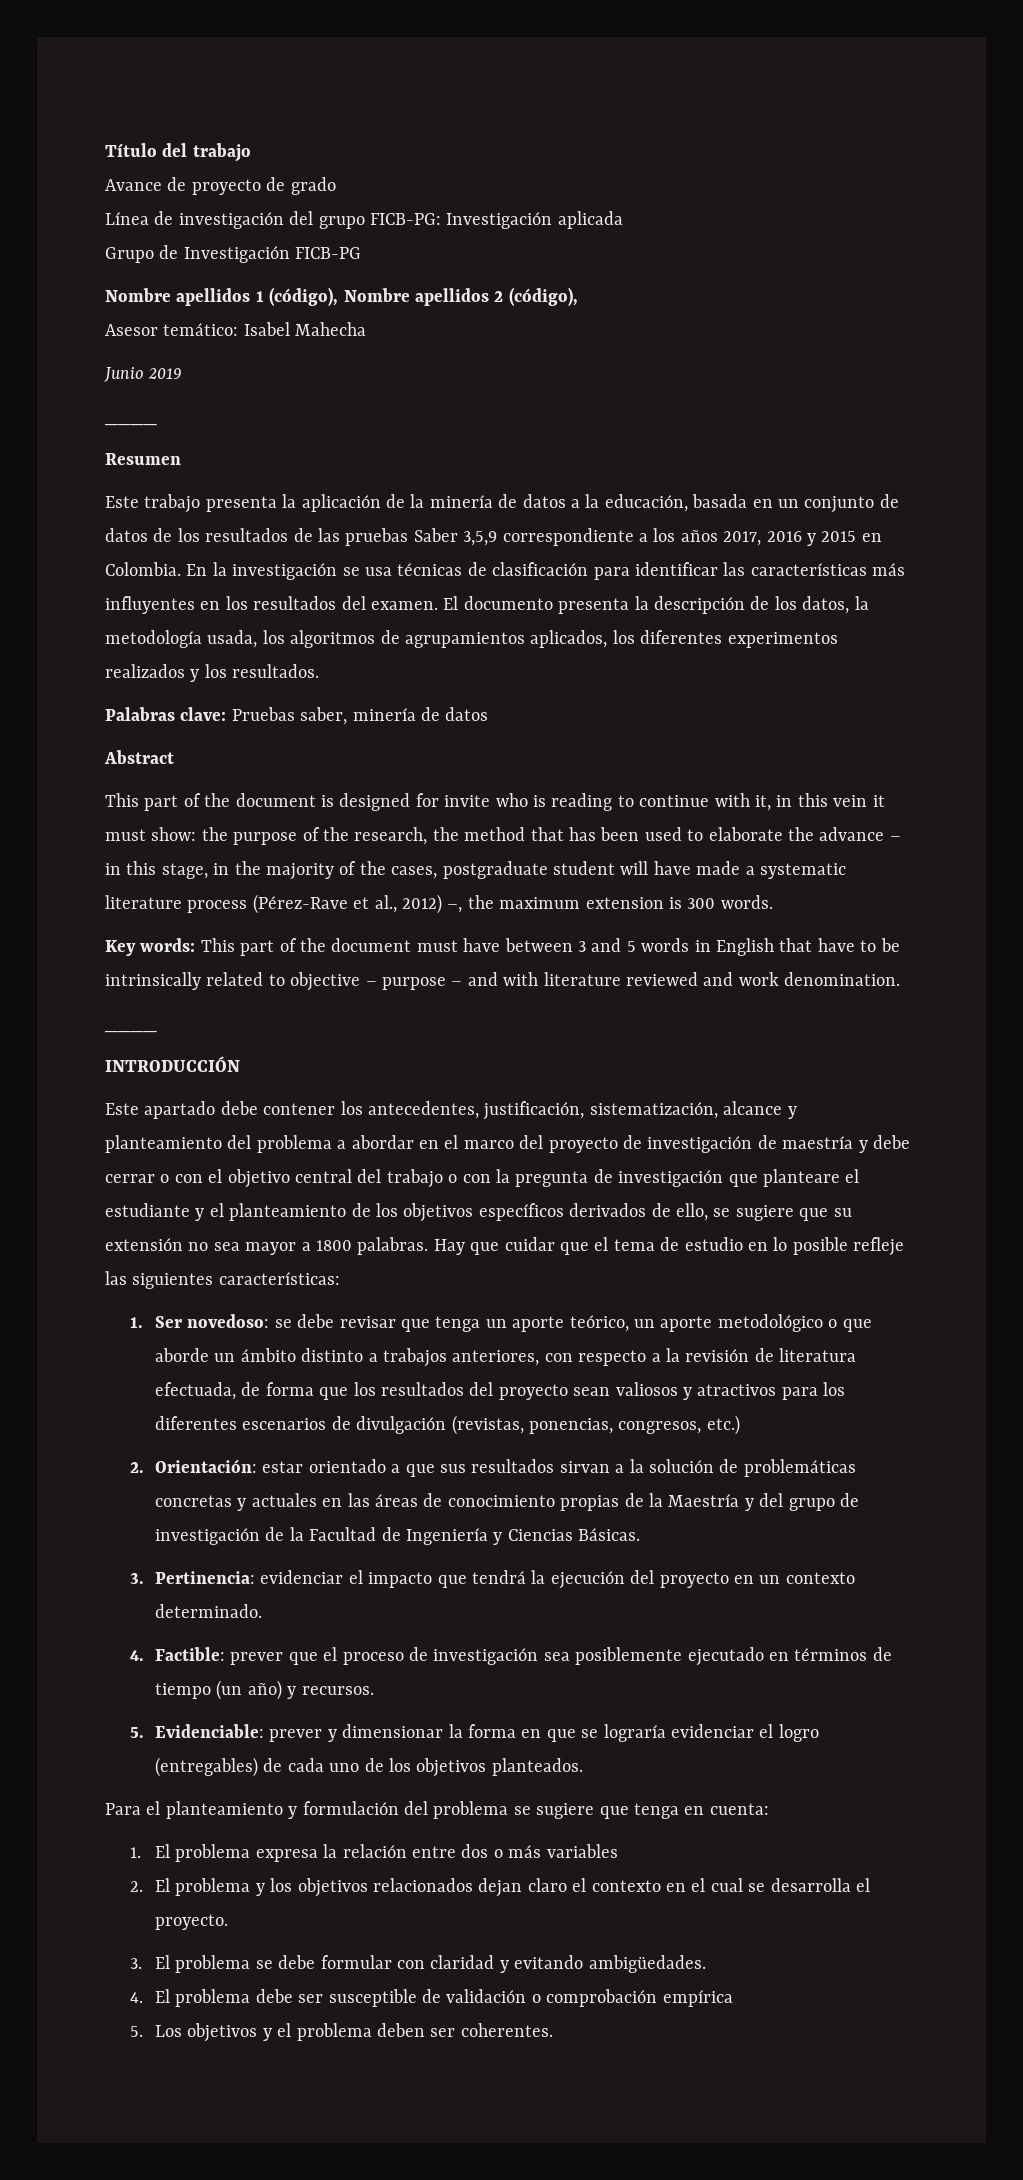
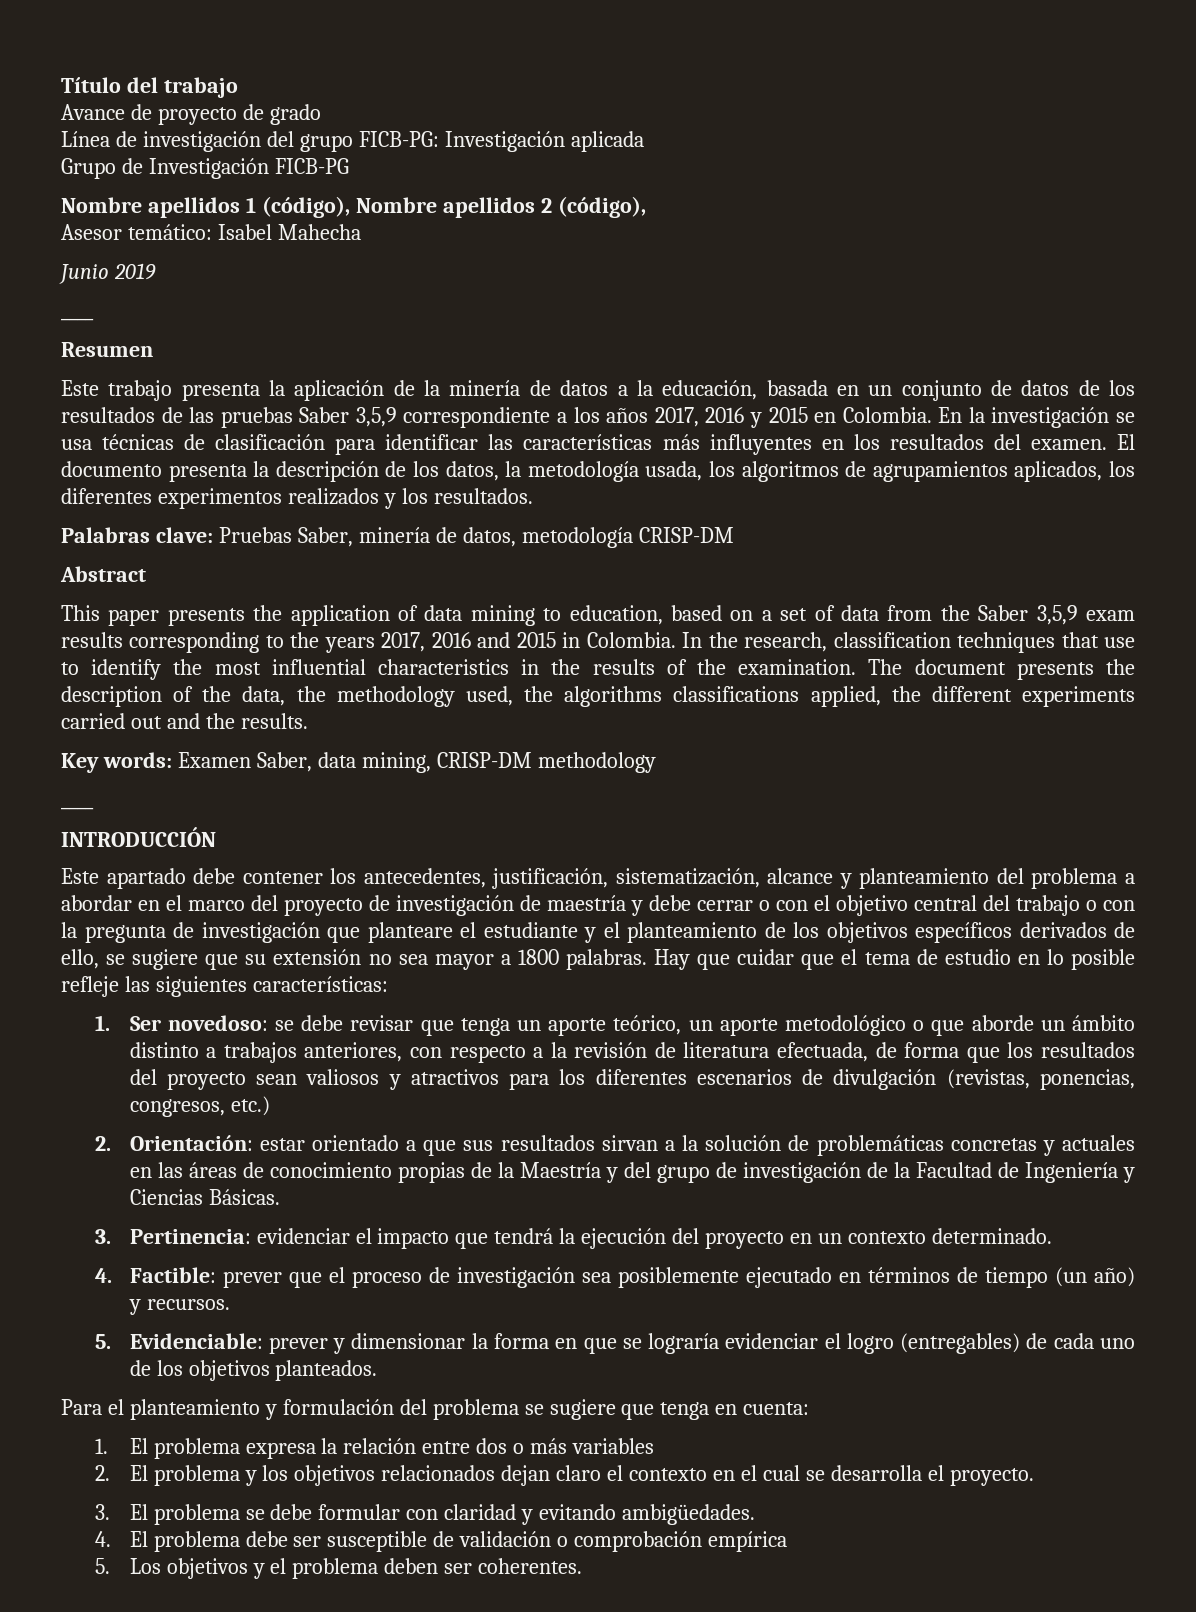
- Palabras clave: Pruebas saber, minería de datos
+ Palabras clave: Pruebas Saber, minería de datos, metodología CRISP-DM
- This part of the document is designed for invite who is reading to continue with it, in this vein it must show: the purpose of the research, the method that has been used to elaborate the advance – in this stage, in the majority of the cases, postgraduate student will have made a systematic literature process (Pérez-Rave et al., 2012) –, the maximum extension is 300 words.
- Key words: This part of the document must have between 3 and 5 words in English that have to be intrinsically related to objective – purpose – and with literature reviewed and work denomination.
+ This paper presents the application of data mining to education, based on a set of data from the Saber 3,5,9 exam results corresponding to the years 2017, 2016 and 2015 in Colombia. In the research, classification techniques that use to identify the most influential characteristics in the results of the examination. The document presents the description of the data, the methodology used, the algorithms classifications applied, the different experiments carried out and the results.
+ Key words: Examen Saber, data mining, CRISP-DM methodology

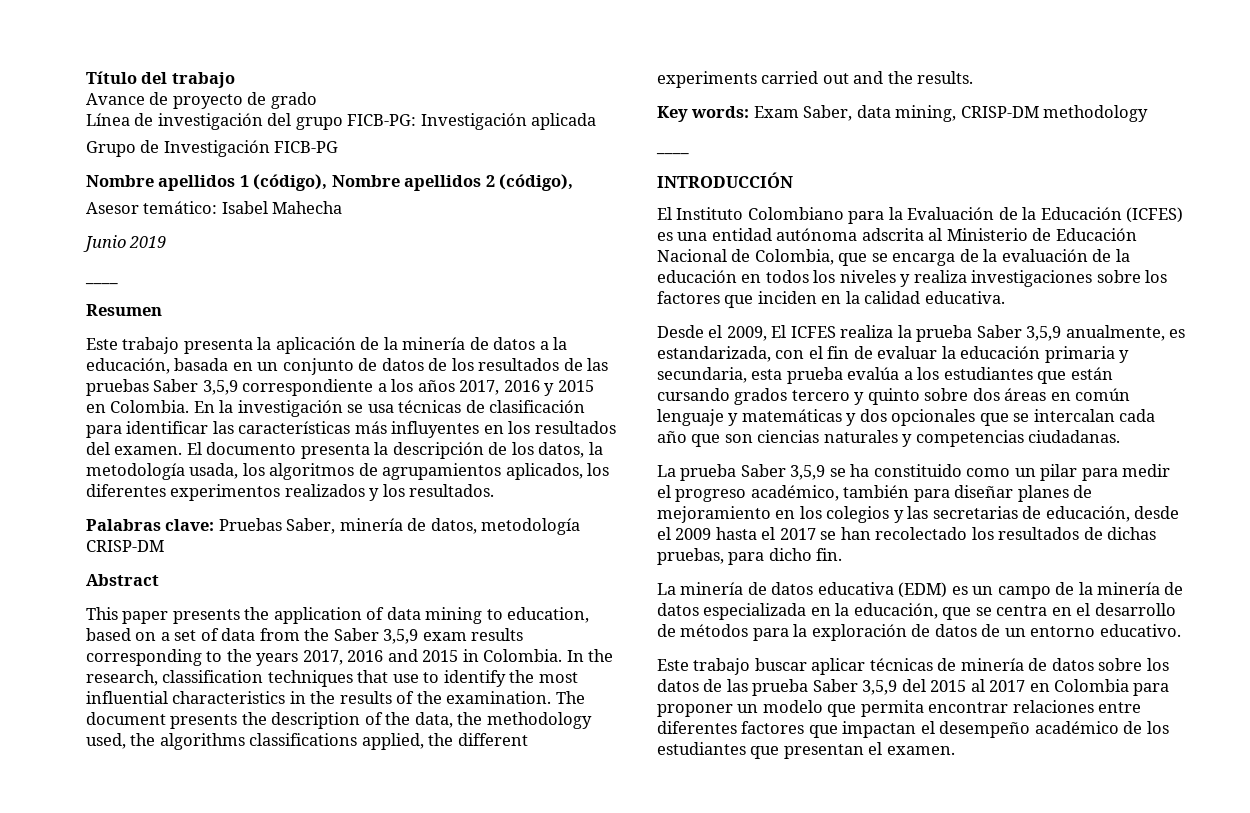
- Key words: Examen Saber, data mining, CRISP-DM methodology
+ Key words: Exam Saber, data mining, CRISP-DM methodology
- Este apartado debe contener los antecedentes, justificación, sistematización, alcance y planteamiento del problema a abordar en el marco del proyecto de investigación de maestría y debe cerrar o con el objetivo central del trabajo o con la pregunta de investigación que planteare el estudiante y el planteamiento de los objetivos específicos derivados de ello, se sugiere que su extensión no sea mayor a 1800 palabras. Hay que cuidar que el tema de estudio en lo posible refleje las siguientes características:
- 1. Ser novedoso: se debe revisar que tenga un aporte teórico, un aporte metodológico o que aborde un ámbito distinto a trabajos anteriores, con respecto a la revisión de literatura efectuada, de forma que los resultados del proyecto sean valiosos y atractivos para los diferentes escenarios de divulgación (revistas, ponencias, congresos, etc.)
- 2. Orientación: estar orientado a que sus resultados sirvan a la solución de problemáticas concretas y actuales en las áreas de conocimiento propias de la Maestría y del grupo de investigación de la Facultad de Ingeniería y Ciencias Básicas.
- 3. Pertinencia: evidenciar el impacto que tendrá la ejecución del proyecto en un contexto determinado.
- 4. Factible: prever que el proceso de investigación sea posiblemente ejecutado en términos de tiempo (un año) y recursos.
- 5. Evidenciable: prever y dimensionar la forma en que se lograría evidenciar el logro (entregables) de cada uno de los objetivos planteados.
- Para el planteamiento y formulación del problema se sugiere que tenga en cuenta:
- 1. El problema expresa la relación entre dos o más variables
- 2. El problema y los objetivos relacionados dejan claro el contexto en el cual se desarrolla el proyecto.
- 3. El problema se debe formular con claridad y evitando ambigüedades.
- 4. El problema debe ser susceptible de validación o comprobación empírica
- 5. Los objetivos y el problema deben ser coherentes.
+ El Instituto Colombiano para la Evaluación de la Educación (ICFES) es una entidad autónoma adscrita al Ministerio de Educación Nacional de Colombia, que se encarga de la evaluación de la educación en todos los niveles y realiza investigaciones sobre los factores que inciden en la calidad educativa.
+ Desde el 2009, El ICFES realiza la prueba Saber 3,5,9 anualmente, es estandarizada, con el fin de evaluar la educación primaria y secundaria, esta prueba evalúa a los estudiantes que están cursando grados tercero y quinto sobre dos áreas en común lenguaje y matemáticas y dos opcionales que se intercalan cada año que son ciencias naturales y competencias ciudadanas.
+ La prueba Saber 3,5,9 se ha constituido como un pilar para medir el progreso académico, también para diseñar planes de mejoramiento en los colegios y las secretarias de educación, desde el 2009 hasta el 2017 se han recolectado los resultados de dichas pruebas, para dicho fin.
+ La minería de datos educativa (EDM) es un campo de la minería de datos especializada en la educación, que se centra en el desarrollo de métodos para la exploración de datos de un entorno educativo.
+ Este trabajo buscar aplicar técnicas de minería de datos sobre los datos de las prueba Saber 3,5,9 del 2015 al 2017 en Colombia para proponer un modelo que permita encontrar relaciones entre diferentes factores que impactan el desempeño académico de los estudiantes que presentan el examen.

